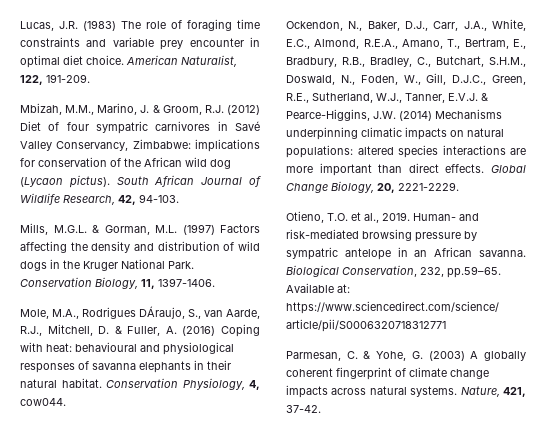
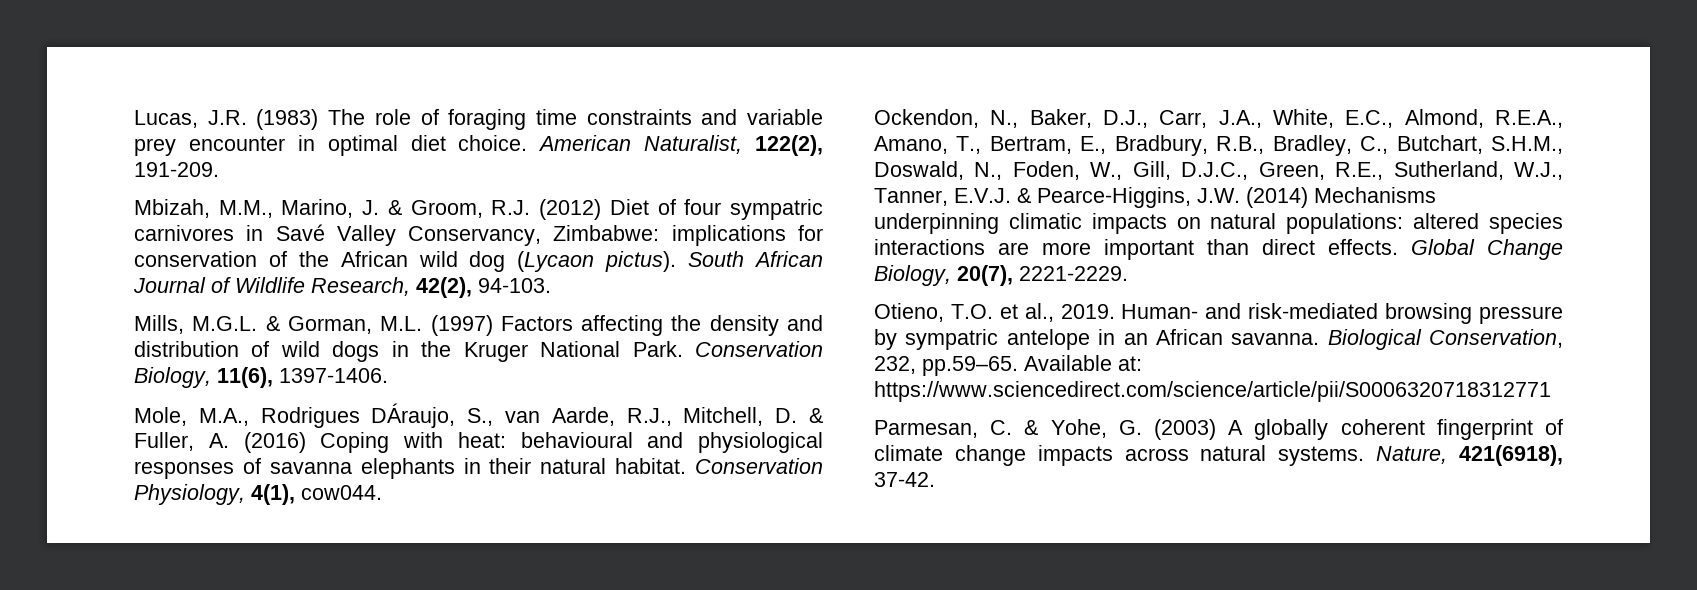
- American Naturalist, 122, 191-209.
+ American Naturalist, 122(2), 191-209.
- South African Journal of Wildlife Research, 42, 94-103.
+ South African Journal of Wildlife Research, 42(2), 94-103.
- Conservation Biology, 11, 1397-1406.
+ Conservation Biology, 11(6), 1397-1406.
- Conservation Physiology, 4, cow044.
+ Conservation Physiology, 4(1), cow044.
- Global Change Biology, 20, 2221-2229.
+ Global Change Biology, 20(7), 2221-2229.
- Nature, 421, 37-42.
+ Nature, 421(6918), 37-42.

